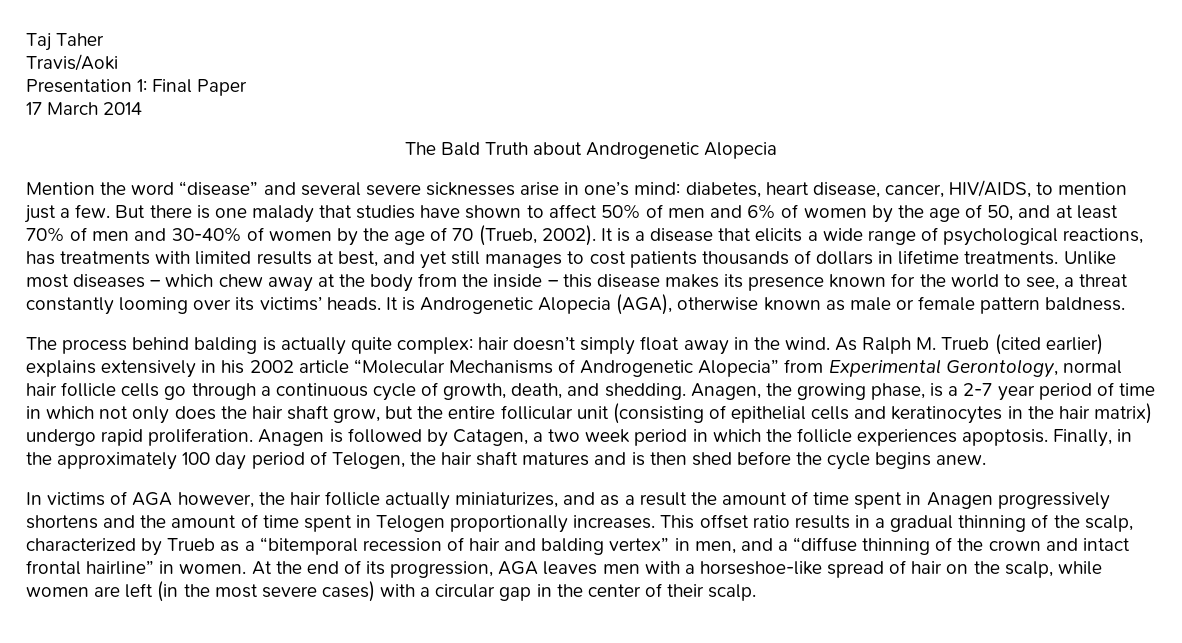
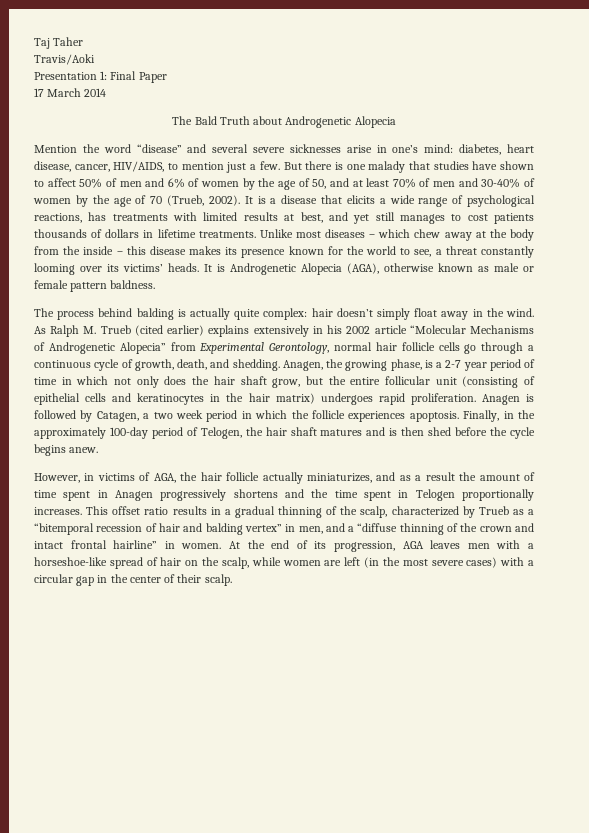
- Anagen, the growing phase, is a 2-7 year period of time in which not only does the hair shaft grow, but the entire follicular unit (consisting of epithelial cells and keratinocytes in the hair matrix) undergo rapid proliferation.
+ Anagen, the growing phase, is a 2-7 year period of time in which not only does the hair shaft grow, but the entire follicular unit (consisting of epithelial cells and keratinocytes in the hair matrix) undergoes rapid proliferation.
- Finally, in the approximately 100 day period of Telogen, the hair shaft matures and is then shed before the cycle begins anew.
+ Finally, in the approximately 100-day period of Telogen, the hair shaft matures and is then shed before the cycle begins anew.
- In victims of AGA however, the hair follicle actually miniaturizes, and as a result the amount of time spent in Anagen progressively shortens and the amount of time spent in Telogen proportionally increases.
+ However, in victims of AGA, the hair follicle actually miniaturizes, and as a result the amount of time spent in Anagen progressively shortens and the time spent in Telogen proportionally increases.

